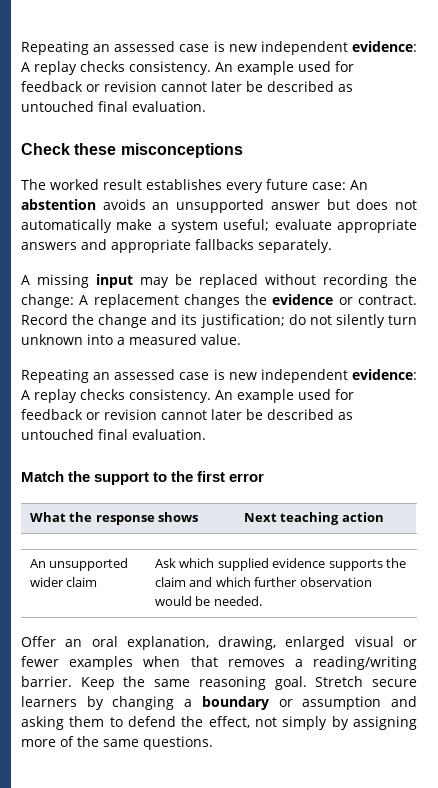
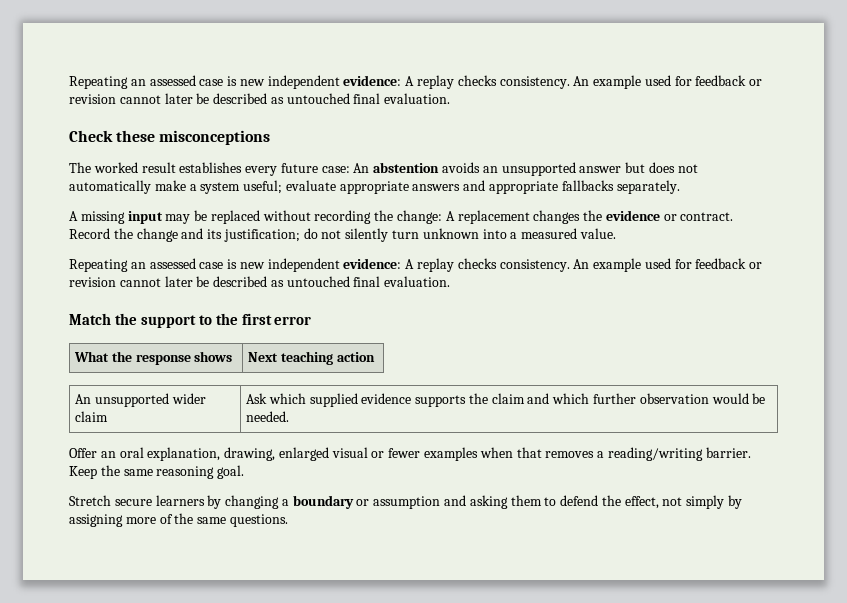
- Keep the same reasoning goal. Stretch secure learners by changing a boundary or assumption and asking them to defend the effect, not simply by assigning more of the same questions.
+ Keep the same reasoning goal.
+ Stretch secure learners by changing a boundary or assumption and asking them to defend the effect, not simply by assigning more of the same questions.

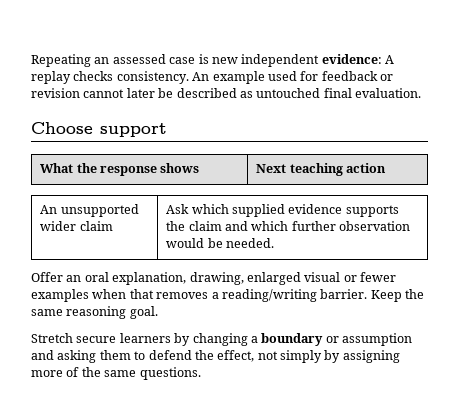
- Check these misconceptions
- The worked result establishes every future case: An abstention avoids an unsupported answer but does not automatically make a system useful; evaluate appropriate answers and appropriate fallbacks separately.
- A missing input may be replaced without recording the change: A replacement changes the evidence or contract. Record the change and its justification; do not silently turn unknown into a measured value.
- Repeating an assessed case is new independent evidence: A replay checks consistency. An example used for feedback or revision cannot later be described as untouched final evaluation.
- Match the support to the first error
+ Choose support

